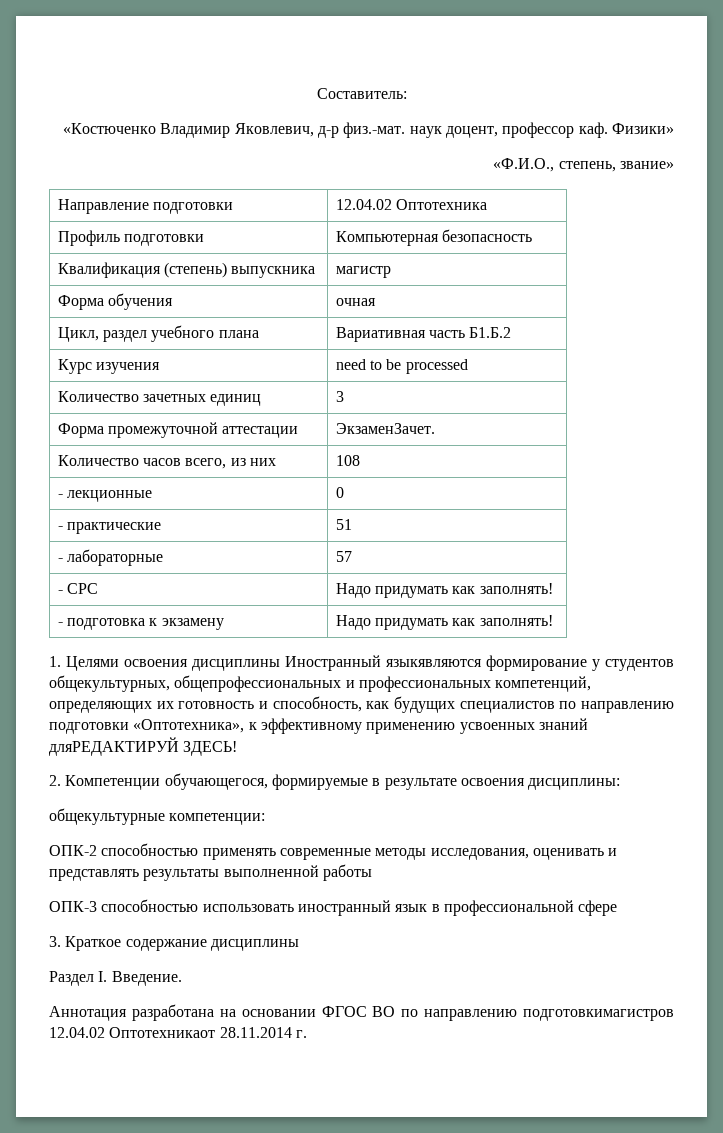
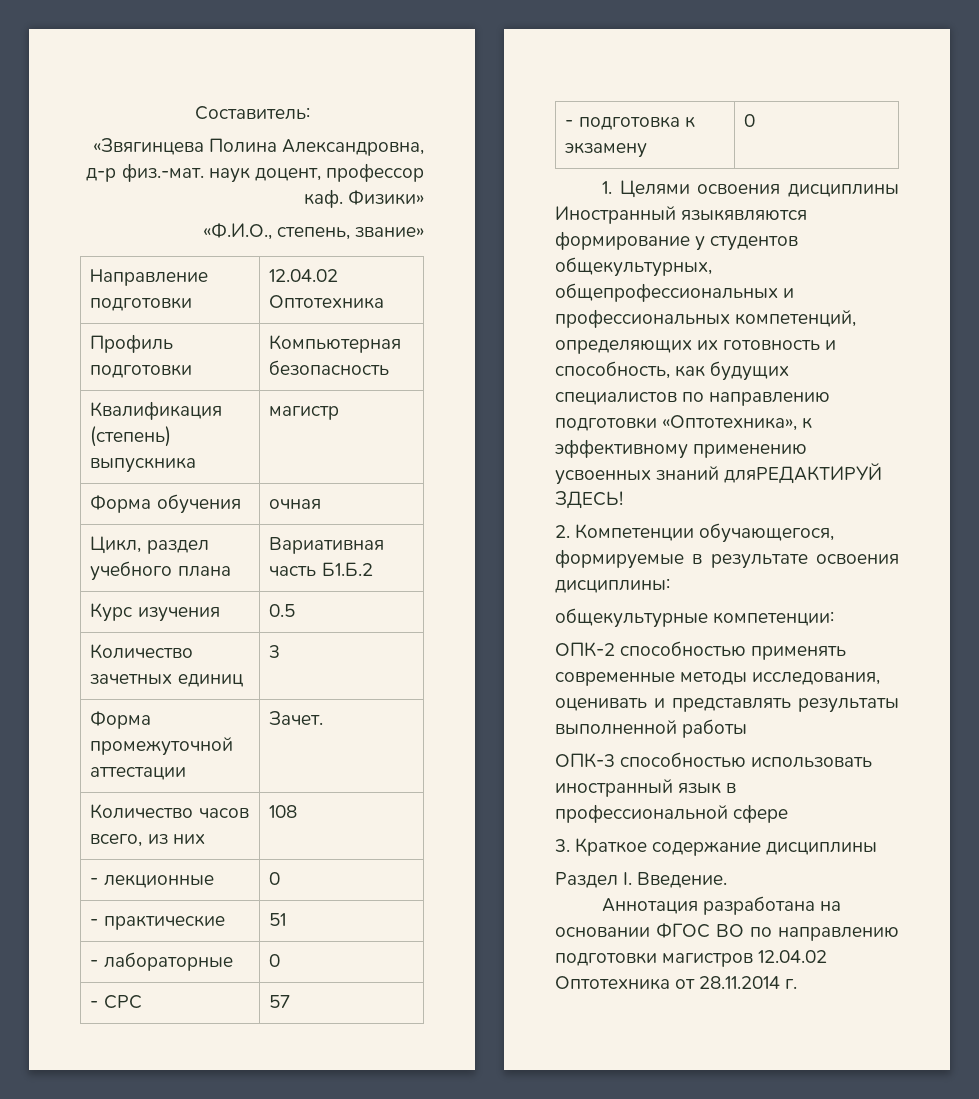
- «Костюченко Владимир Яковлевич, д-р физ.-мат. наук доцент, профессор каф.
+ «Звягинцева Полина Александровна, д-р физ.-мат. наук доцент, профессор каф.
- Курс изучения | need to be processed
+ Курс изучения | 0.5
- Форма промежуточной аттестации | ЭкзаменЗачет.
+ Форма промежуточной аттестации | Зачет.
- - лабораторные | 57
+ - лабораторные | 0
- - СРС | Надо придумать как заполнять!
+ - СРС | 57
- - подготовка к экзамену | Надо придумать как заполнять!
+ - подготовка к экзамену | 0
- Аннотация разработана на основании ФГОС ВО по направлению подготовкимагистров 12.04.02 Оптотехникаот 28.11.2014 г.
+ Аннотация разработана на основании ФГОС ВО по направлению подготовки магистров 12.04.02 Оптотехника от 28.11.2014 г.

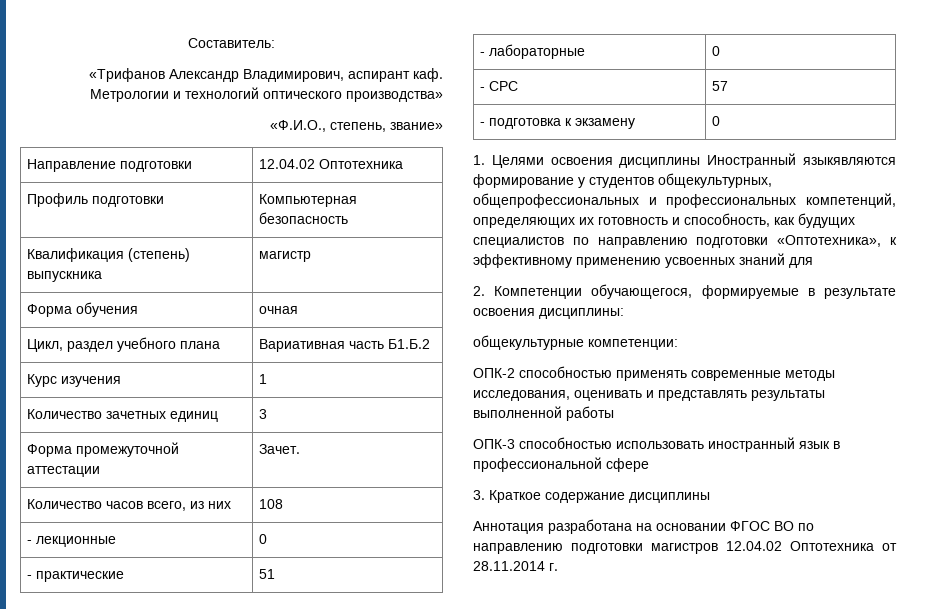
- «Звягинцева Полина Александровна, д-р физ.-мат. наук доцент, профессор каф. Физики»
+ «Трифанов Александр Владимирович, аспирант каф. Метрологии и технологий оптического производства»
- Курс изучения | 0.5
+ Курс изучения | 1
- 1. Целями освоения дисциплины Иностранный языкявляются формирование у студентов общекультурных, общепрофессиональных и профессиональных компетенций, определяющих их готовность и способность, как будущих специалистов по направлению подготовки «Оптотехника», к эффективному применению усвоенных знаний дляРЕДАКТИРУЙ ЗДЕСЬ!
+ 1. Целями освоения дисциплины Иностранный языкявляются формирование у студентов общекультурных, общепрофессиональных и профессиональных компетенций, определяющих их готовность и способность, как будущих специалистов по направлению подготовки «Оптотехника», к эффективному применению усвоенных знаний для
- Раздел I. Введение.

